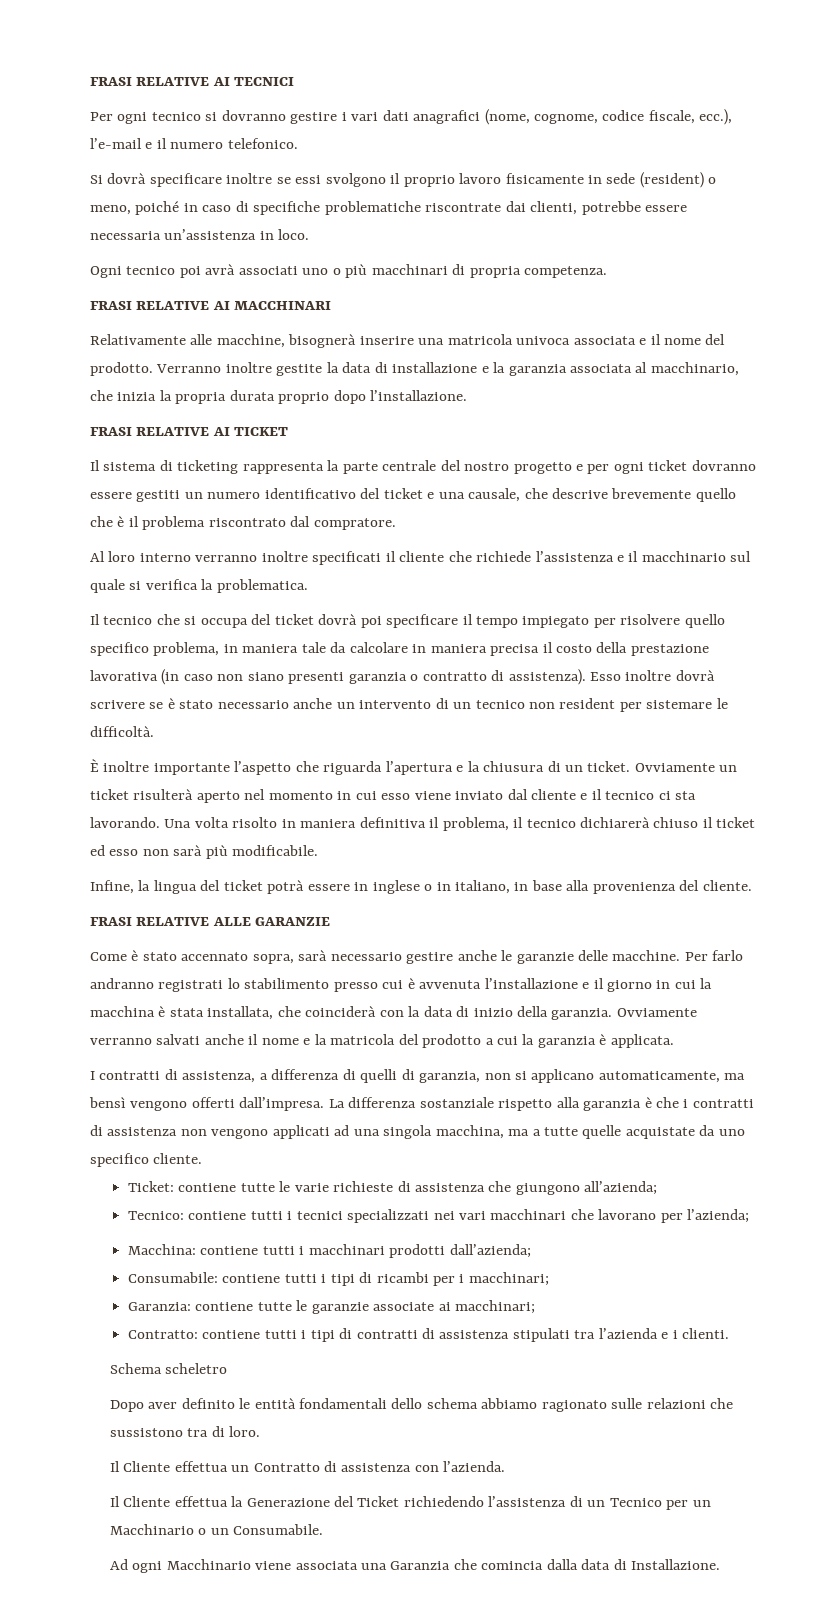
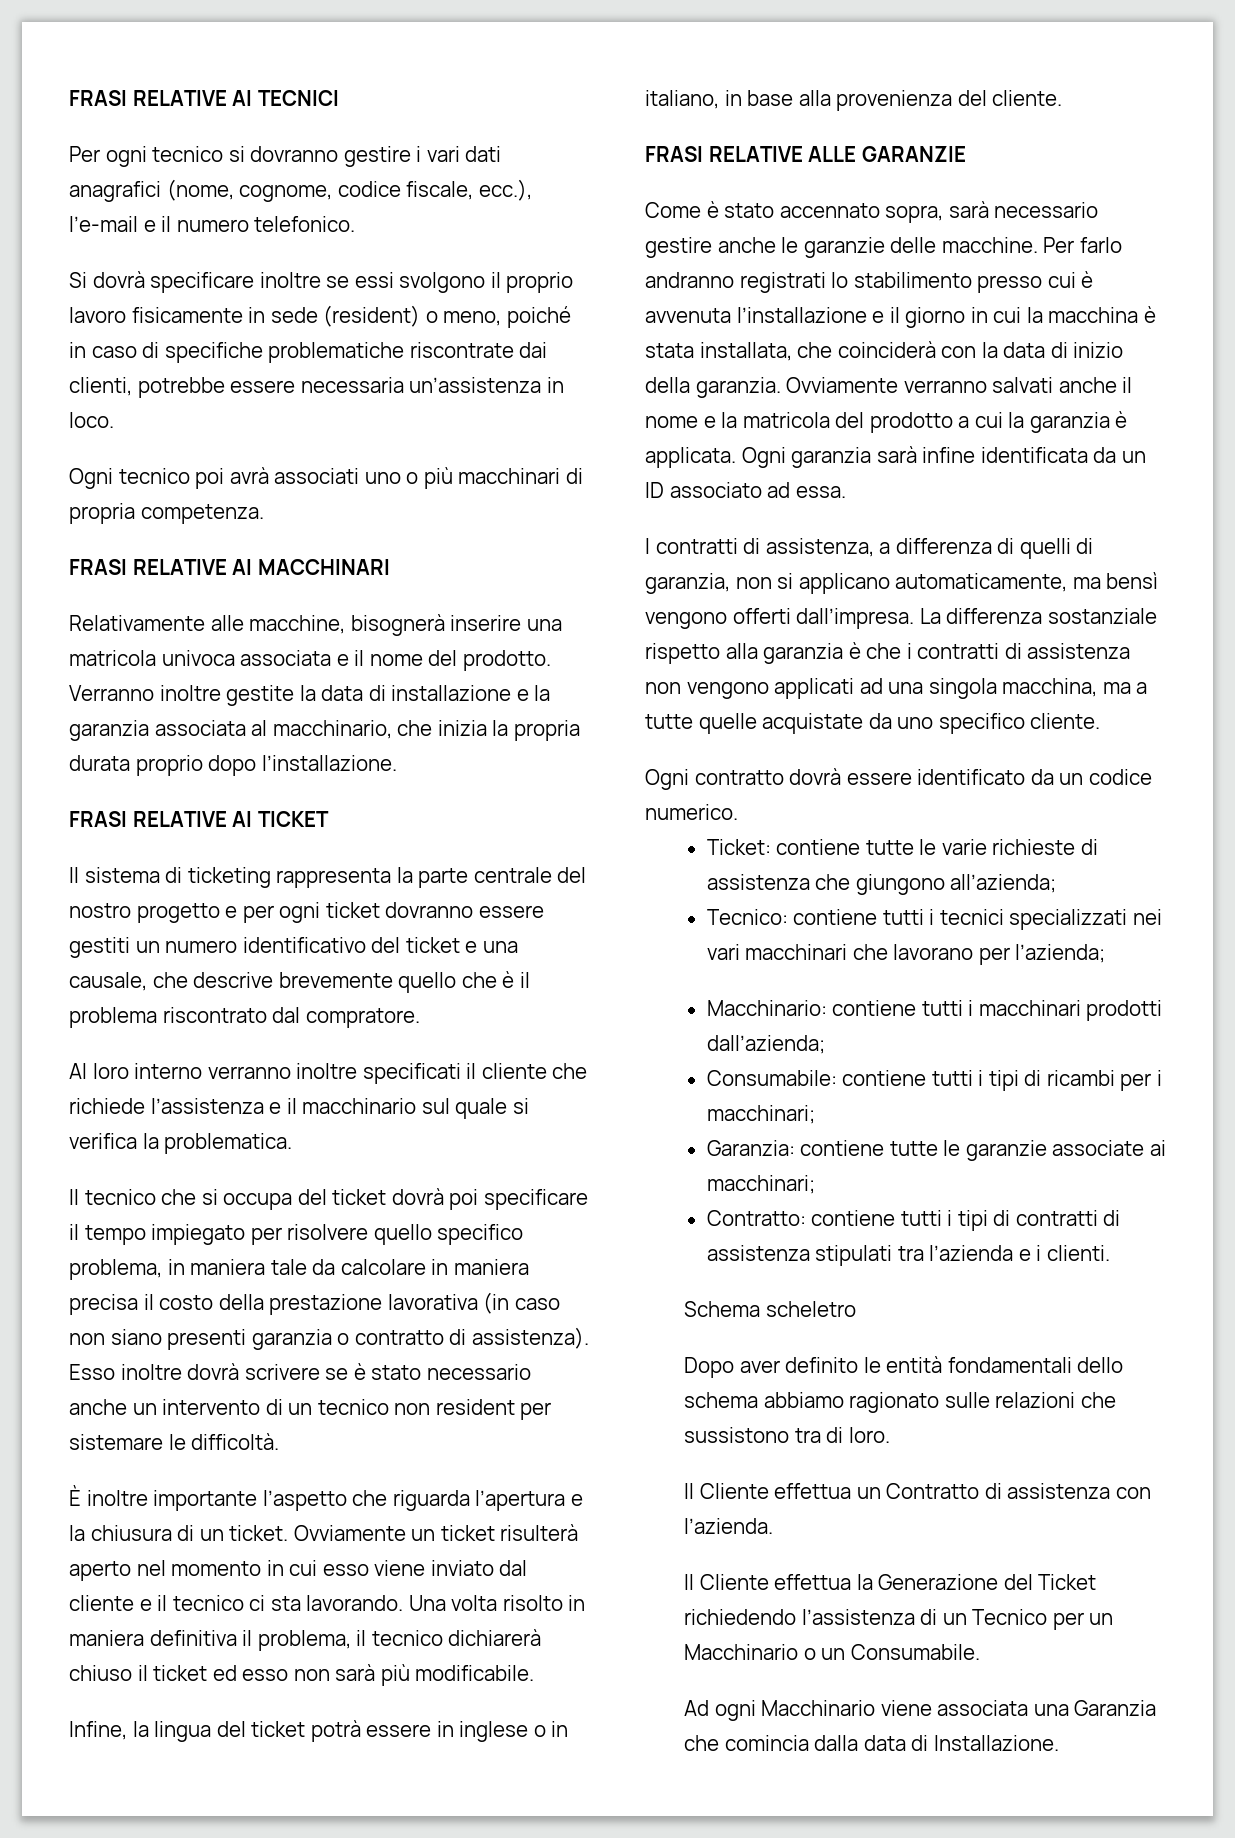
+ Ogni garanzia sarà infine identificata da un ID associato ad essa.
+ Ogni contratto dovrà essere identificato da un codice numerico.
- Macchina: contiene tutti i macchinari prodotti dall’azienda;
+ Macchinario: contiene tutti i macchinari prodotti dall’azienda;

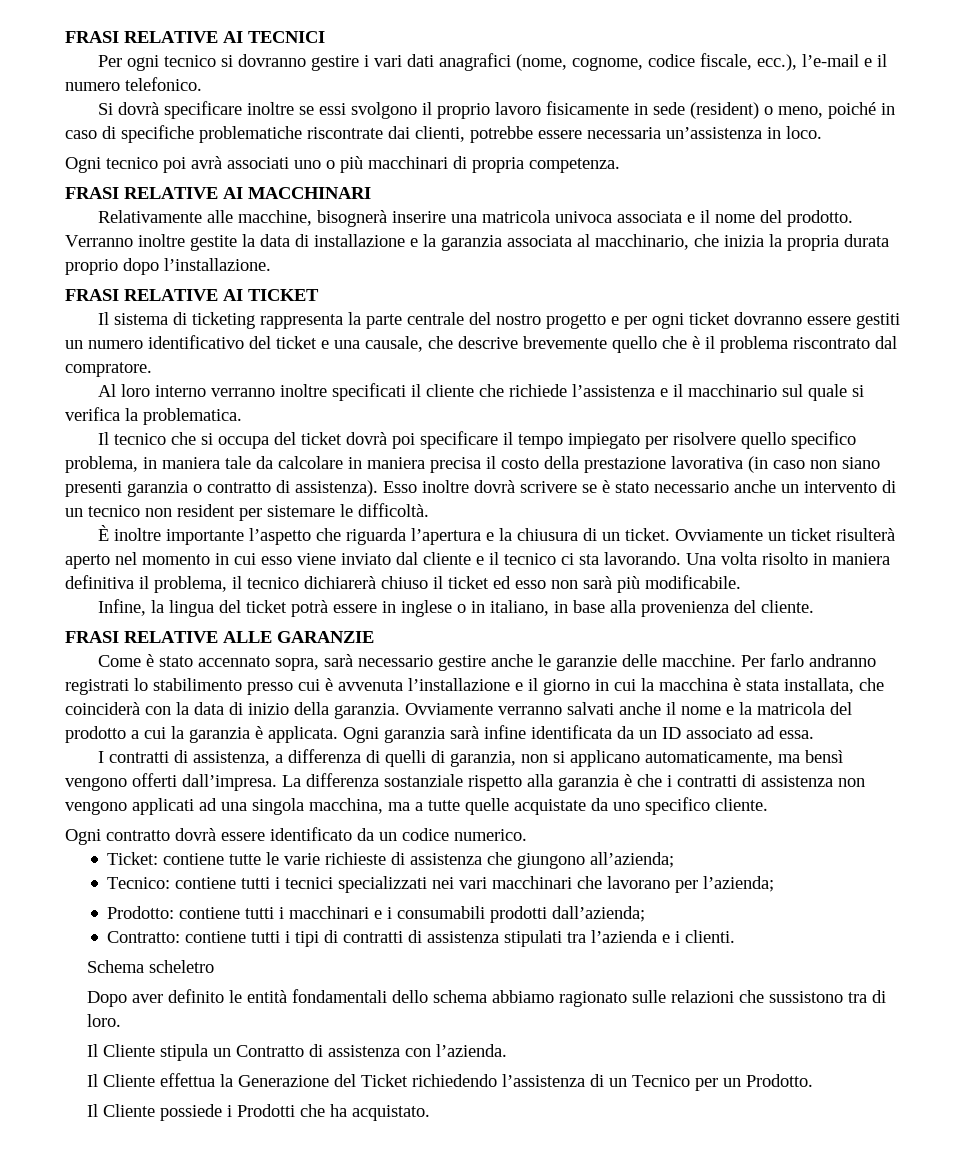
- Macchinario: contiene tutti i macchinari prodotti dall’azienda;
+ Prodotto: contiene tutti i macchinari e i consumabili prodotti dall’azienda;
- Consumabile: contiene tutti i tipi di ricambi per i macchinari;
- Garanzia: contiene tutte le garanzie associate ai macchinari;
- Il Cliente effettua un Contratto di assistenza con l’azienda.
+ Il Cliente stipula un Contratto di assistenza con l’azienda.
- Il Cliente effettua la Generazione del Ticket richiedendo l’assistenza di un Tecnico per un Macchinario o un Consumabile.
- Ad ogni Macchinario viene associata una Garanzia che comincia dalla data di Installazione.
+ Il Cliente effettua la Generazione del Ticket richiedendo l’assistenza di un Tecnico per un Prodotto.
+ Il Cliente possiede i Prodotti che ha acquistato.

